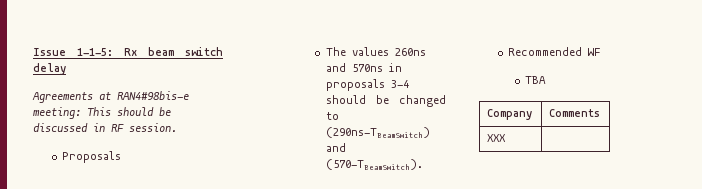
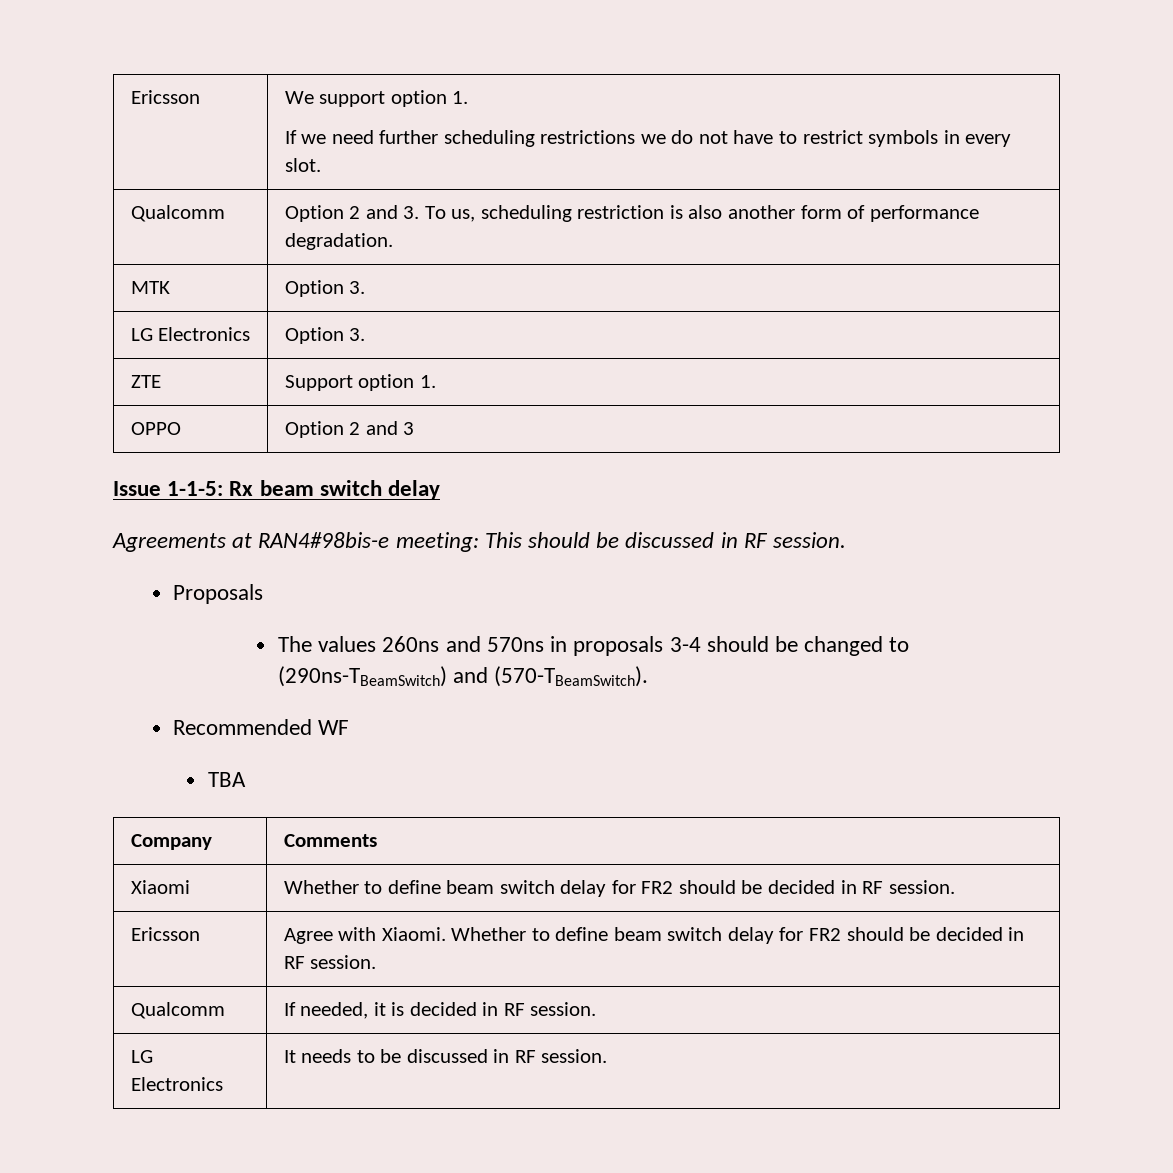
+ Ericsson | We support option 1.
+ If we need further scheduling restrictions we do not have to restrict symbols in every slot.
+ Qualcomm | Option 2 and 3. To us, scheduling restriction is also another form of performance degradation.
+ MTK | Option 3.
+ LG Electronics | Option 3.
+ ZTE | Support option 1.
+ OPPO | Option 2 and 3
- XXX |
+ Xiaomi | Whether to define beam switch delay for FR2 should be decided in RF session.
+ Ericsson | Agree with Xiaomi. Whether to define beam switch delay for FR2 should be decided in RF session.
+ Qualcomm | If needed, it is decided in RF session.
+ LG Electronics | It needs to be discussed in RF session.

